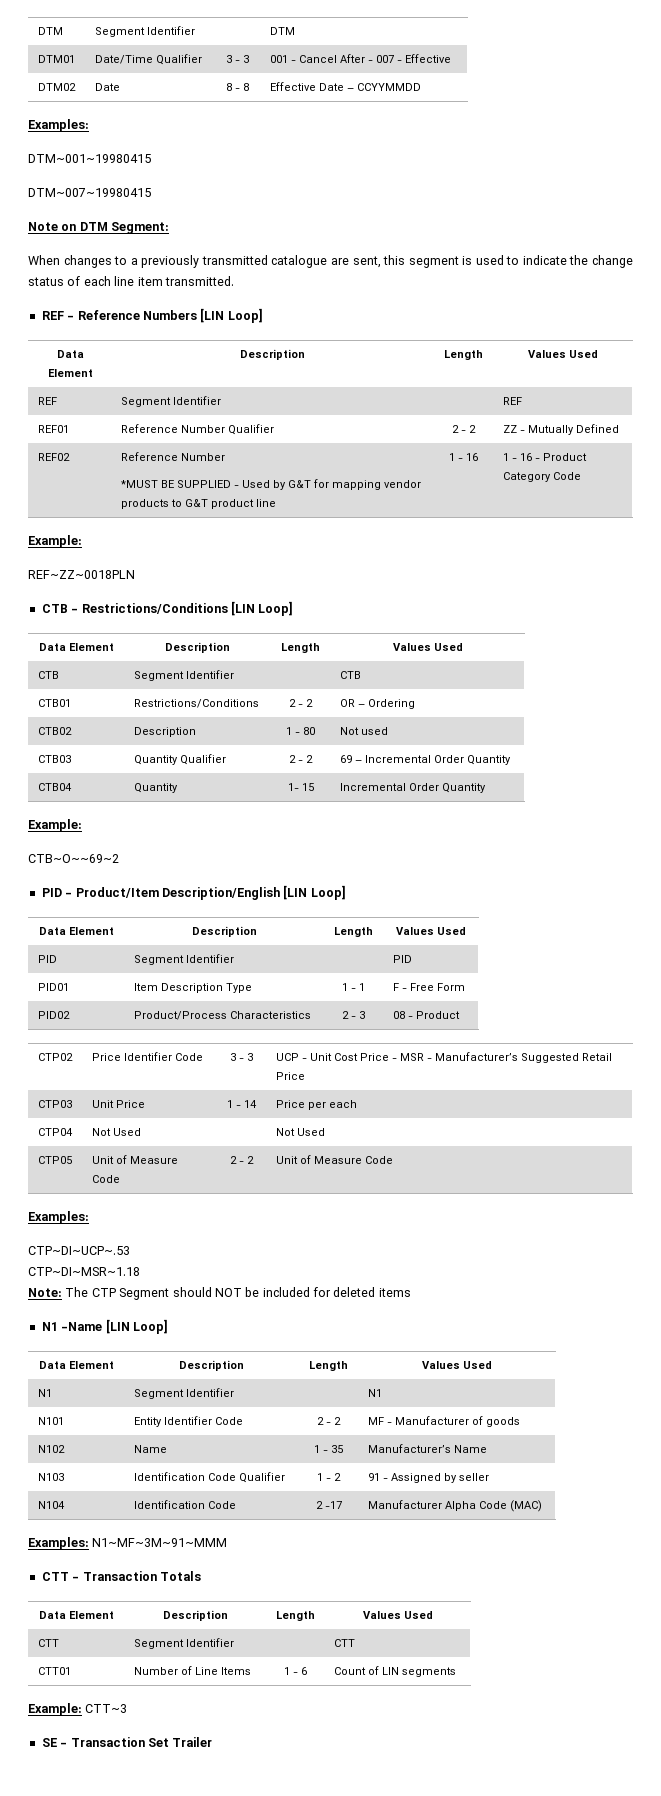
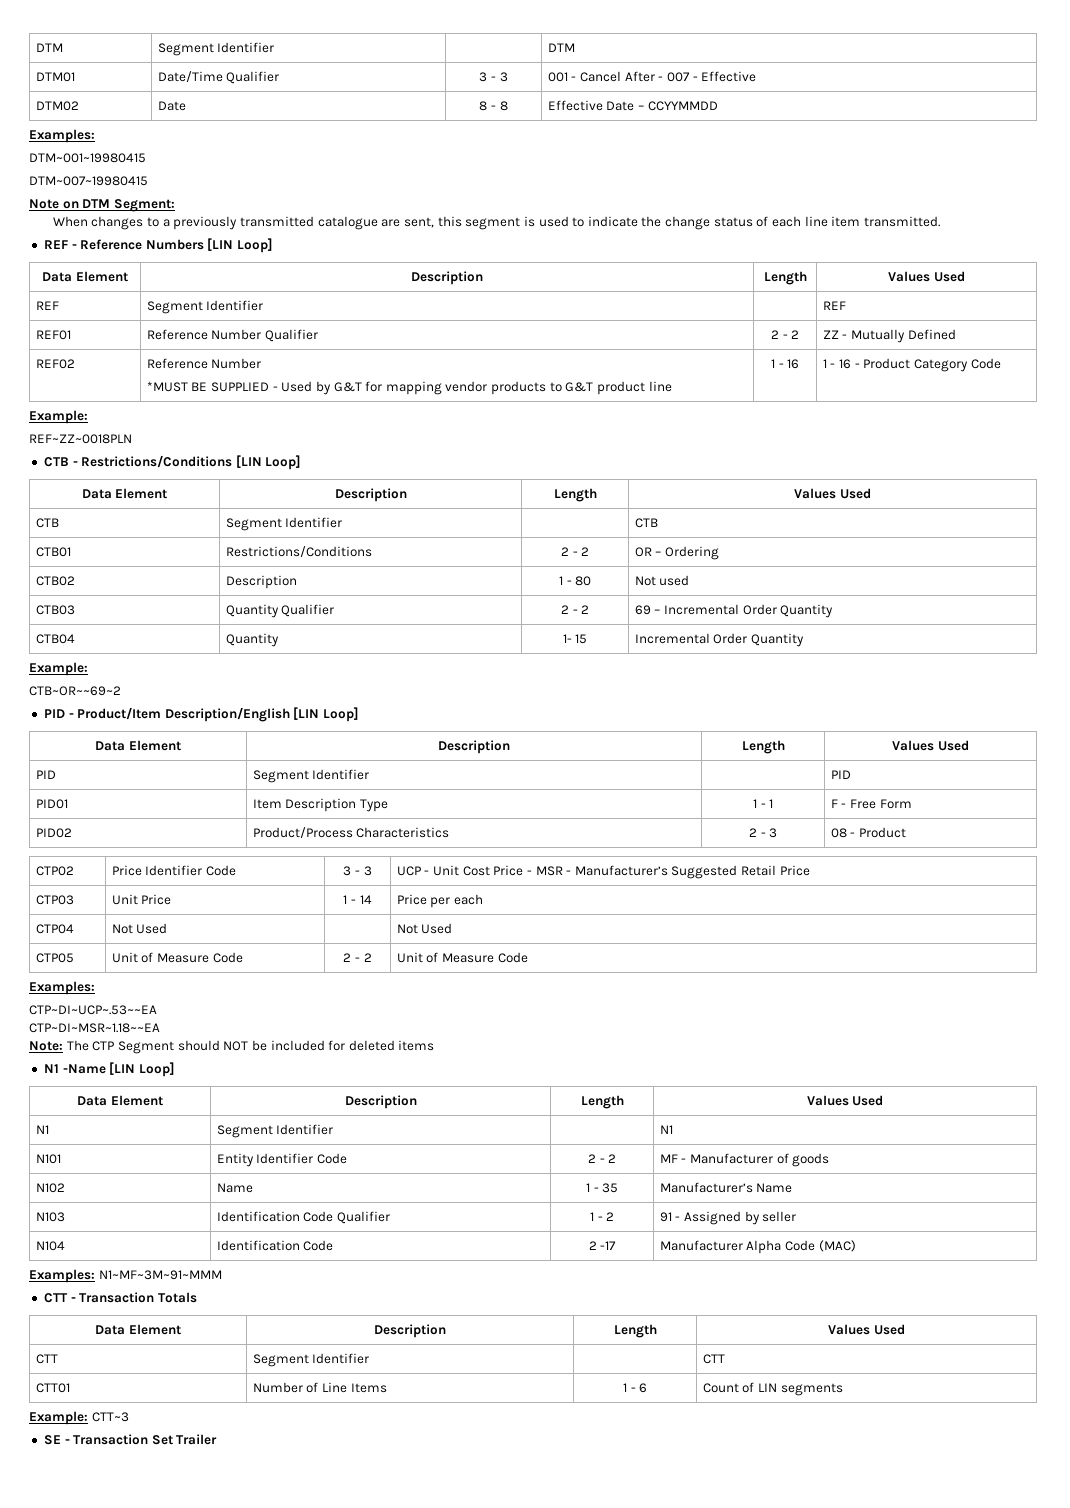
- CTB~O~~69~2
+ CTB~OR~~69~2
- CTP~DI~UCP~.53
- CTP~DI~MSR~1.18
+ CTP~DI~UCP~.53~~EA
+ CTP~DI~MSR~1.18~~EA

